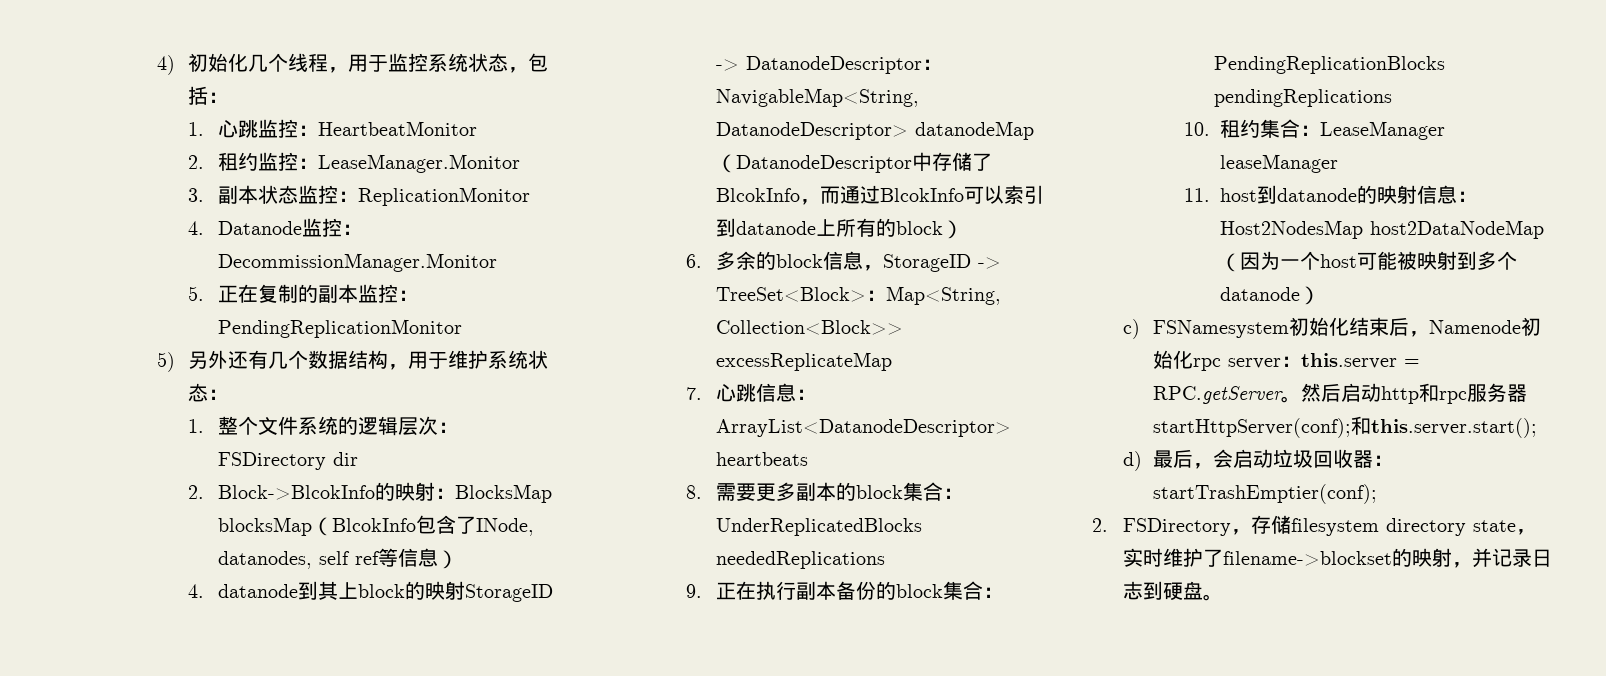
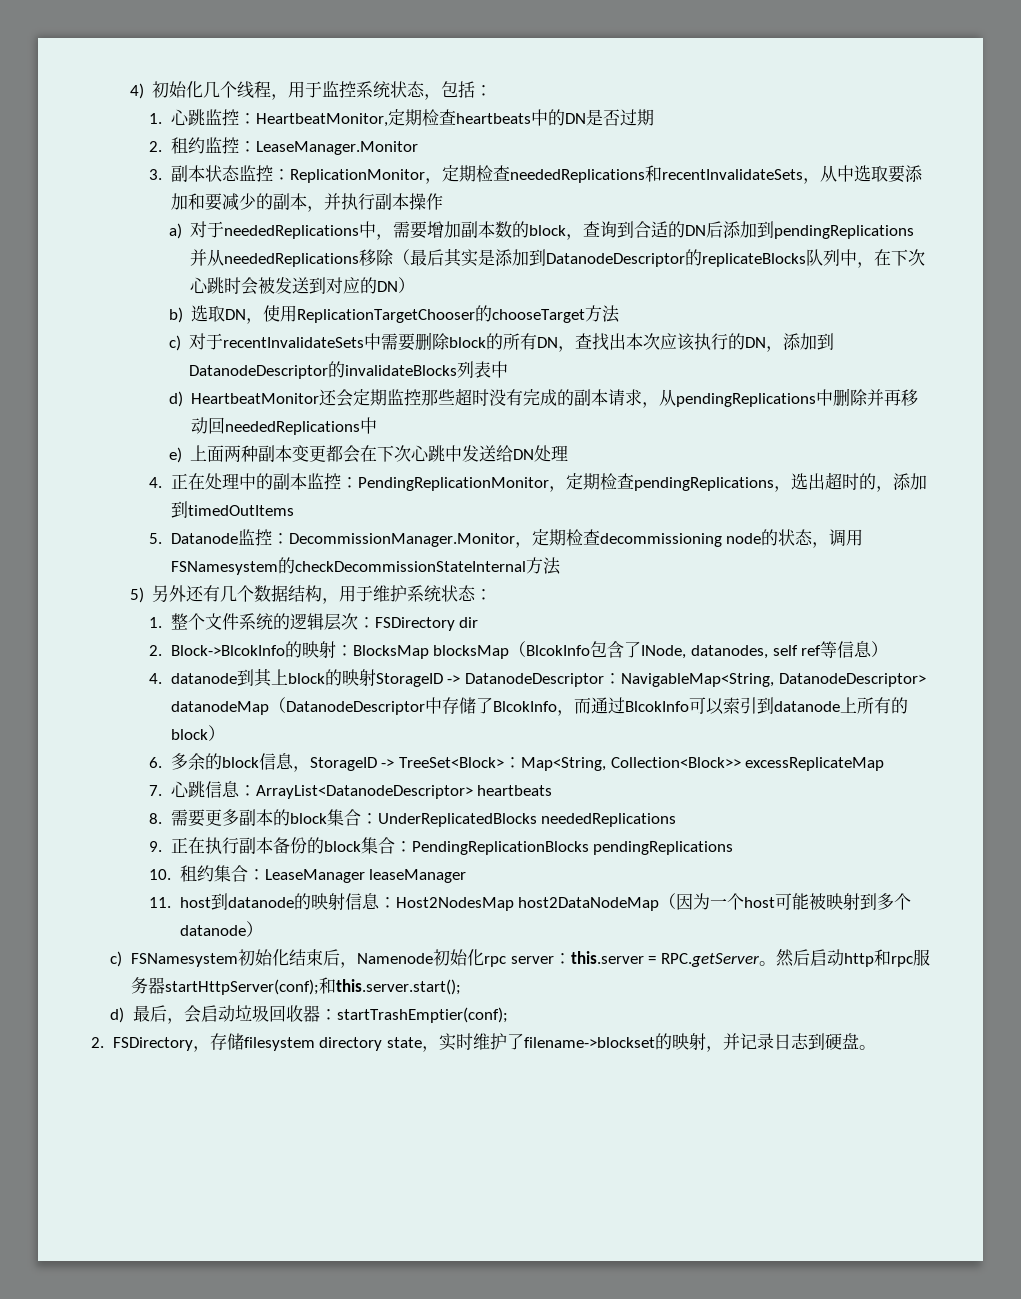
- 1.心跳监控：HeartbeatMonitor
+ 1.心跳监控：HeartbeatMonitor,定期检查heartbeats中的DN是否过期
- 3.副本状态监控：ReplicationMonitor
- 4. Datanode监控：DecommissionManager.Monitor
- 5.正在复制的副本监控：PendingReplicationMonitor
+ 3.副本状态监控：ReplicationMonitor，定期检查neededReplications和recentInvalidateSets，从中选取要添加和要减少的副本，并执行副本操作
+ a)对于neededReplications中，需要增加副本数的block，查询到合适的DN后添加到pendingReplications并从neededReplications移除（最后其实是添加到DatanodeDescriptor的replicateBlocks队列中，在下次心跳时会被发送到对应的DN）
+ b)选取DN，使用ReplicationTargetChooser的chooseTarget方法
+ c)对于recentInvalidateSets中需要删除block的所有DN，查找出本次应该执行的DN，添加到DatanodeDescriptor的invalidateBlocks列表中
+ d) HeartbeatMonitor还会定期监控那些超时没有完成的副本请求，从pendingReplications中删除并再移动回neededReplications中
+ e)上面两种副本变更都会在下次心跳中发送给DN处理
+ 4.正在处理中的副本监控：PendingReplicationMonitor，定期检查pendingReplications，选出超时的，添加到timedOutItems
+ 5. Datanode监控：DecommissionManager.Monitor，定期检查decommissioning node的状态，调用FSNamesystem的checkDecommissionStateInternal方法

